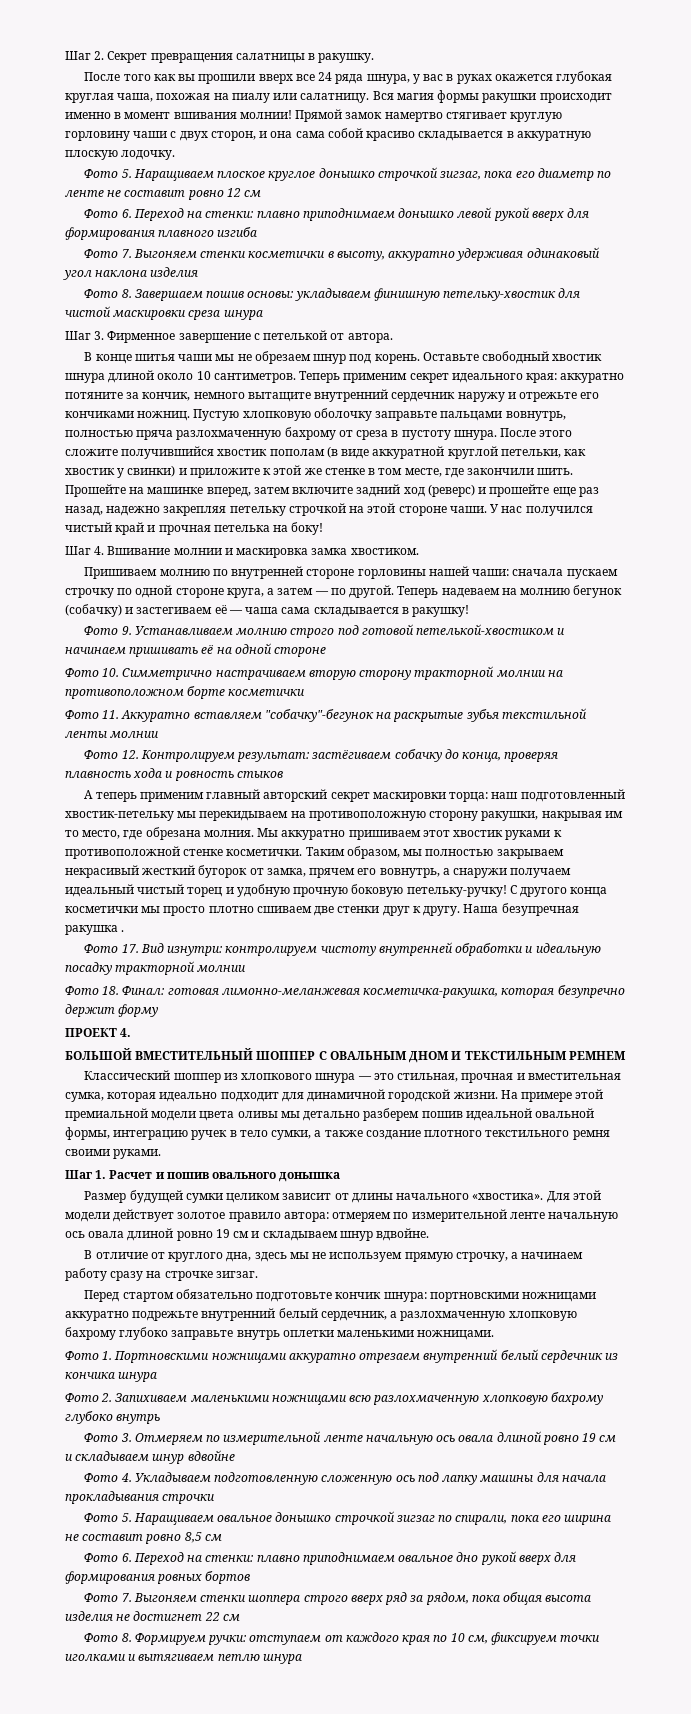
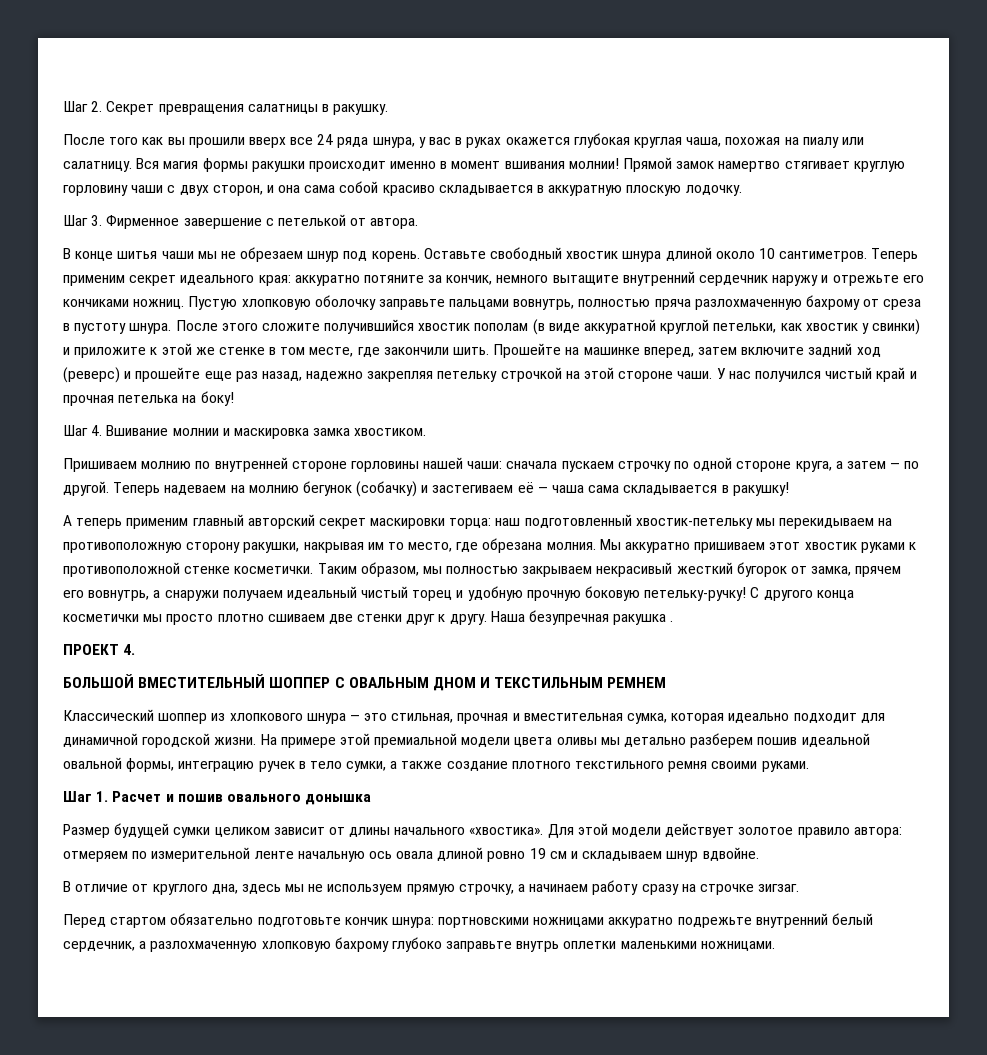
- Фото 5. Наращиваем плоское круглое донышко строчкой зигзаг, пока его диаметр по ленте не составит ровно 12 см
- Фото 6. Переход на стенки: плавно приподнимаем донышко левой рукой вверх для формирования плавного изгиба
- Фото 7. Выгоняем стенки косметички в высоту, аккуратно удерживая одинаковый угол наклона изделия
- Фото 8. Завершаем пошив основы: укладываем финишную петельку-хвостик для чистой маскировки среза шнура
- Фото 9. Устанавливаем молнию строго под готовой петелькой-хвостиком и начинаем пришивать её на одной стороне
- Фото 10. Симметрично настрачиваем вторую сторону тракторной молнии на противоположном борте косметички
- Фото 11. Аккуратно вставляем "собачку"-бегунок на раскрытые зубья текстильной ленты молнии
- Фото 12. Контролируем результат: застёгиваем собачку до конца, проверяя плавность хода и ровность стыков
- Фото 17. Вид изнутри: контролируем чистоту внутренней обработки и идеальную посадку тракторной молнии
- Фото 18. Финал: готовая лимонно-меланжевая косметичка-ракушка, которая безупречно держит форму
- Фото 1. Портновскими ножницами аккуратно отрезаем внутренний белый сердечник из кончика шнура
- Фото 2. Запихиваем маленькими ножницами всю разлохмаченную хлопковую бахрому глубоко внутрь
- Фото 3. Отмеряем по измерительной ленте начальную ось овала длиной ровно 19 см и складываем шнур вдвойне
- Фото 4. Укладываем подготовленную сложенную ось под лапку машины для начала прокладывания строчки
- Фото 5. Наращиваем овальное донышко строчкой зигзаг по спирали, пока его ширина не составит ровно 8,5 см
- Фото 6. Переход на стенки: плавно приподнимаем овальное дно рукой вверх для формирования ровных бортов
- Фото 7. Выгоняем стенки шоппера строго вверх ряд за рядом, пока общая высота изделия не достигнет 22 см
- Фото 8. Формируем ручки: отступаем от каждого края по 10 см, фиксируем точки иголками и вытягиваем петлю шнура

